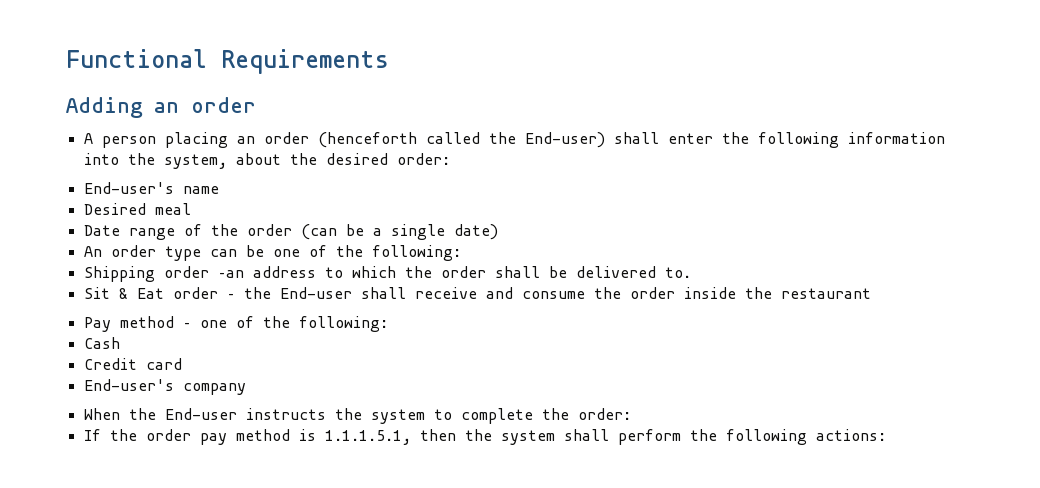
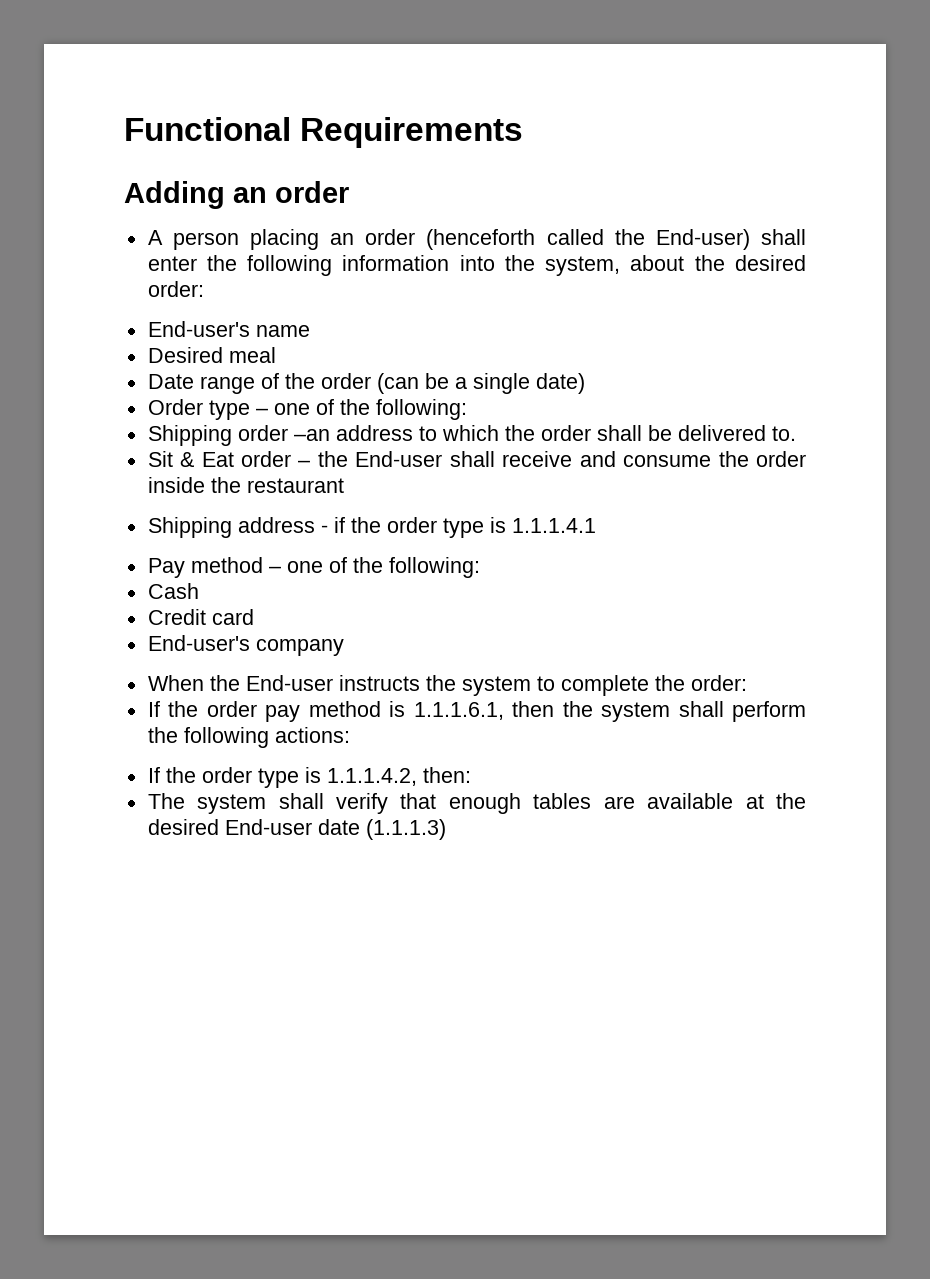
- An order type can be one of the following:
+ Order type – one of the following:
+ Shipping address - if the order type is 1.1.1.4.1
- If the order pay method is 1.1.1.5.1, then the system shall perform the following actions:
+ If the order pay method is 1.1.1.6.1, then the system shall perform the following actions:
+ If the order type is 1.1.1.4.2, then:
+ The system shall verify that enough tables are available at the desired End-user date (1.1.1.3)

